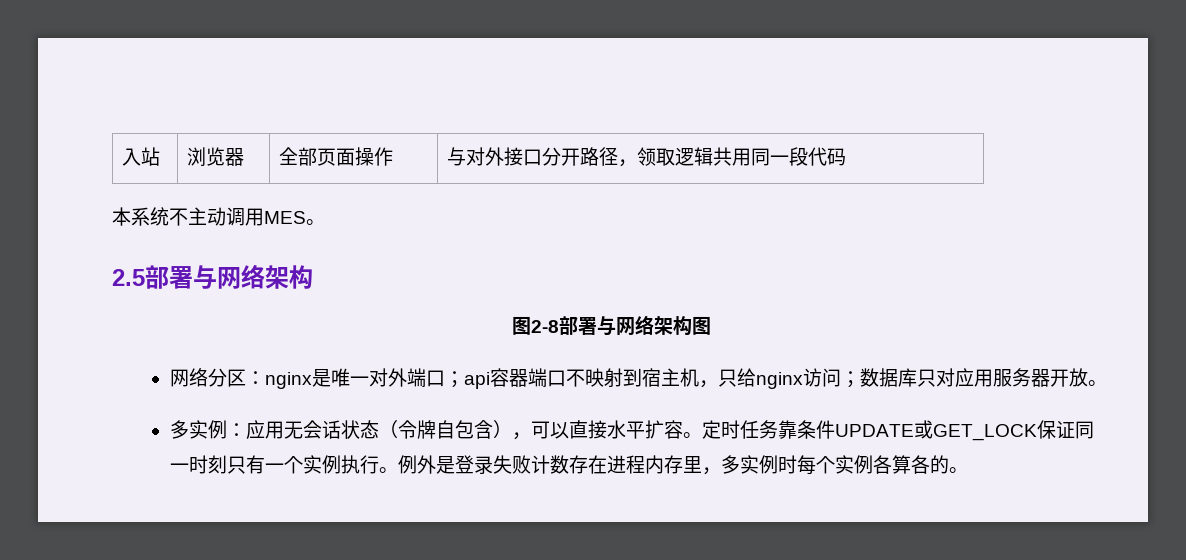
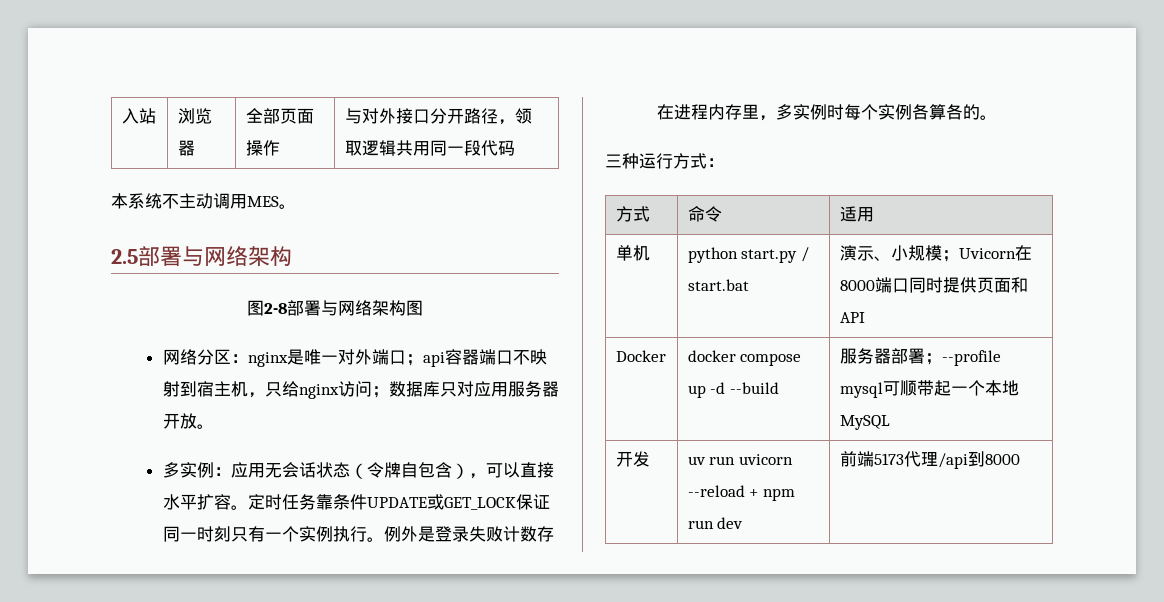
+ 三种运行方式：
+ 方式 | 命令 | 适用
+ 单机 | python start.py / start.bat | 演示、小规模；Uvicorn在8000端口同时提供页面和API
+ Docker | docker compose up -d --build | 服务器部署；--profile mysql可顺带起一个本地MySQL
+ 开发 | uv run uvicorn --reload + npm run dev | 前端5173代理/api到8000

